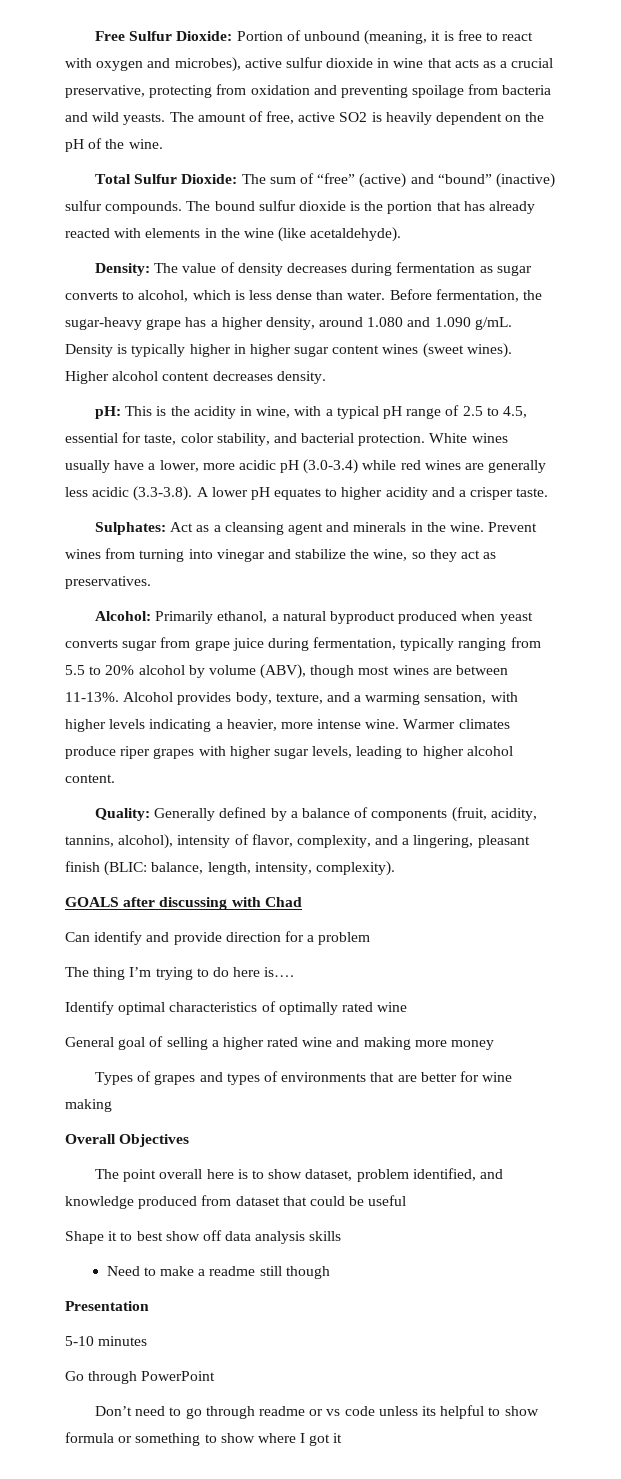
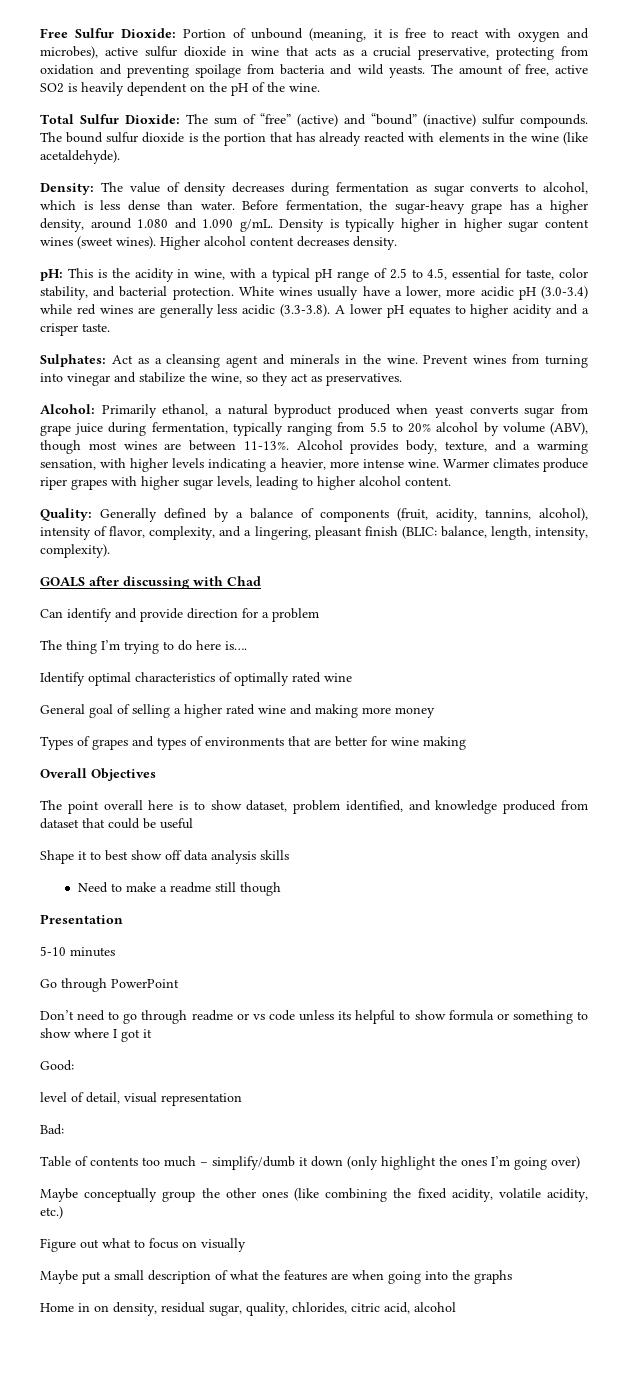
+ Good:
+ level of detail, visual representation
+ Bad:
+ Table of contents too much – simplify/dumb it down (only highlight the ones I’m going over)
+ Maybe conceptually group the other ones (like combining the fixed acidity, volatile acidity, etc.)
+ Figure out what to focus on visually
+ Maybe put a small description of what the features are when going into the graphs
+ Home in on density, residual sugar, quality, chlorides, citric acid, alcohol

